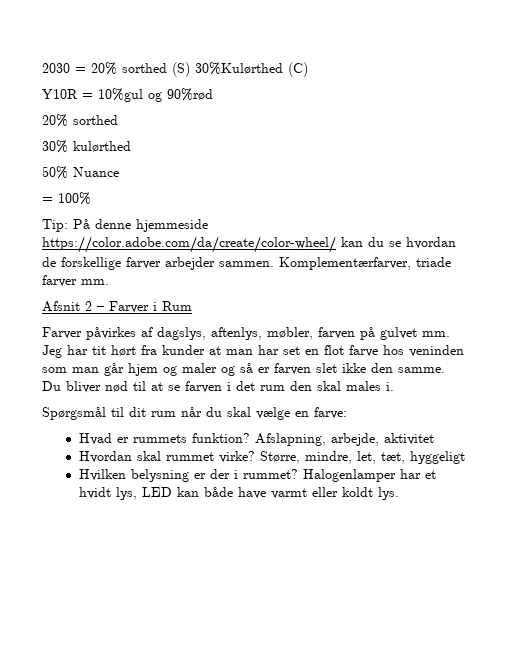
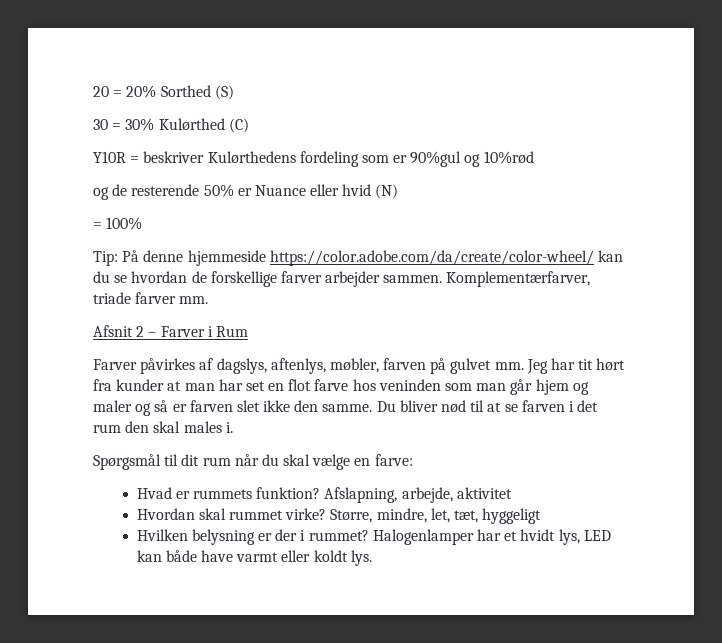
- 2030 = 20% sorthed (S) 30%Kulørthed (C)
+ 20 = 20% Sorthed (S)
+ 30 = 30% Kulørthed (C)
- Y10R = 10%gul og 90%rød
- 20% sorthed
- 30% kulørthed
- 50% Nuance
+ Y10R = beskriver Kulørthedens fordeling som er 90%gul og 10%rød
+ og de resterende 50% er Nuance eller hvid (N)

